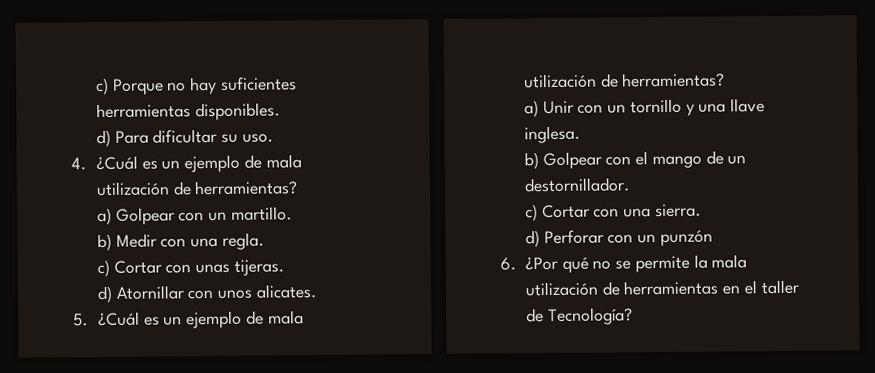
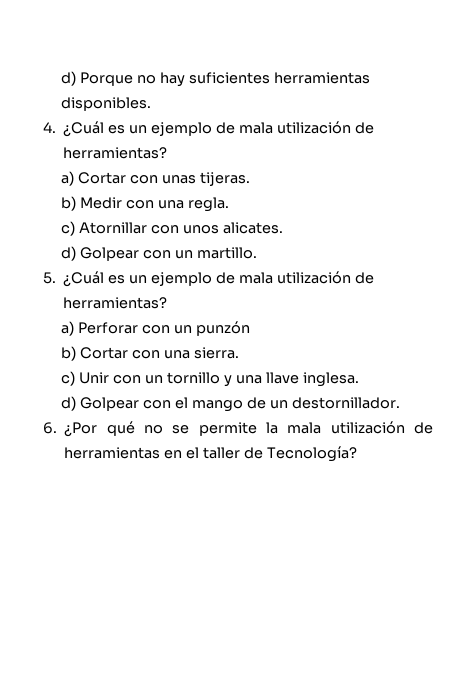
- c) Porque no hay suficientes herramientas disponibles.
+ d) Porque no hay suficientes herramientas disponibles.
- d) Para dificultar su uso.
- a) Golpear con un martillo.
+ a) Cortar con unas tijeras.
- c) Cortar con unas tijeras.
- d) Atornillar con unos alicates.
+ c) Atornillar con unos alicates.
+ d) Golpear con un martillo.
- a) Unir con un tornillo y una llave inglesa.
+ a) Perforar con un punzón
+ b) Cortar con una sierra.
+ c) Unir con un tornillo y una llave inglesa.
- b) Golpear con el mango de un destornillador.
+ d) Golpear con el mango de un destornillador.
- c) Cortar con una sierra.
- d) Perforar con un punzón

